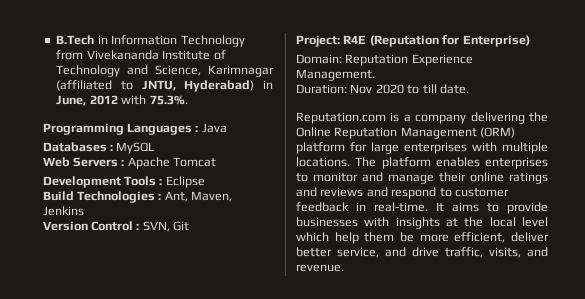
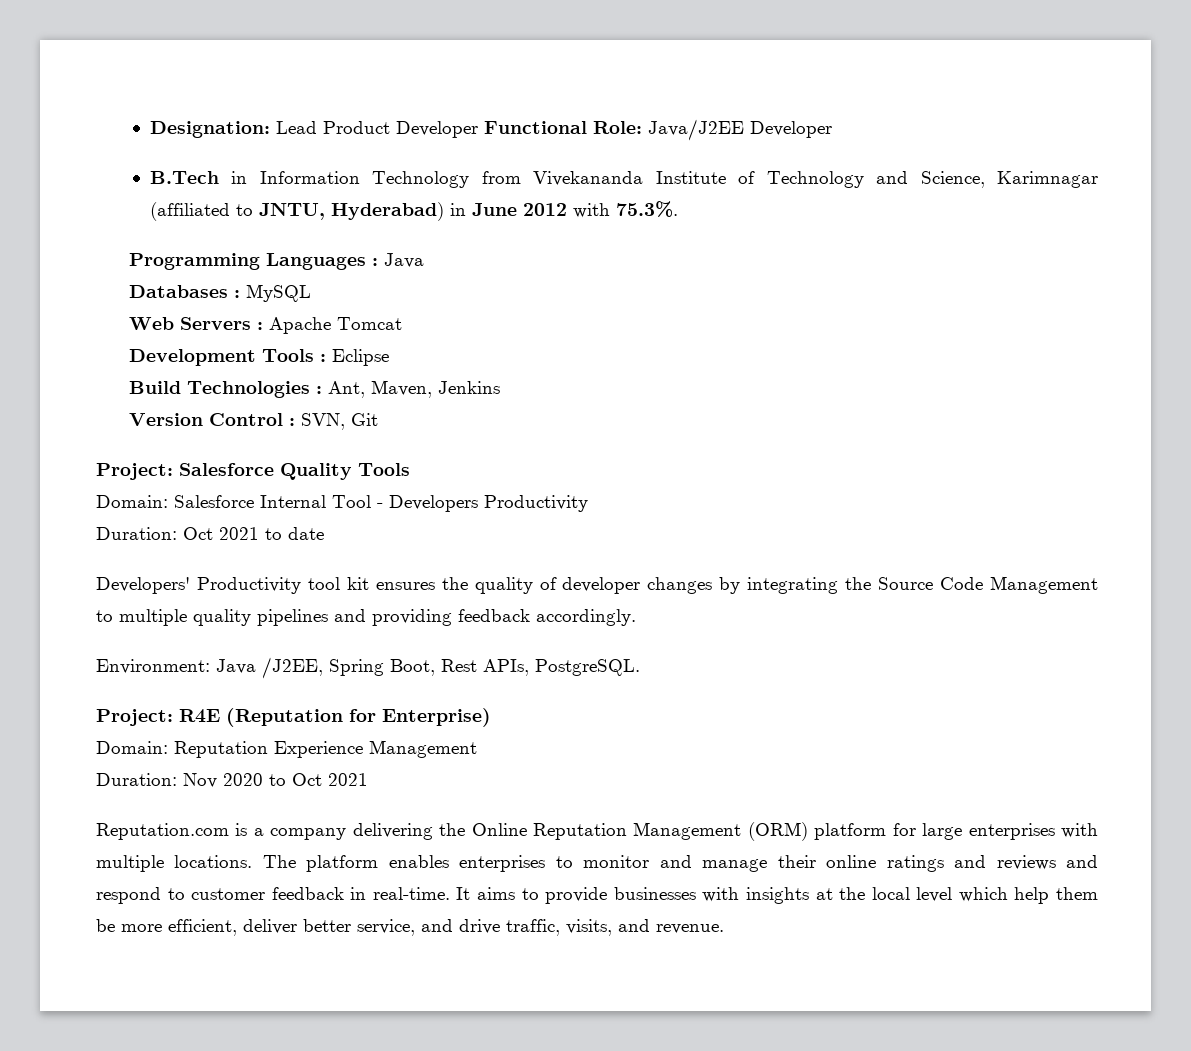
+ Designation: Lead Product Developer Functional Role: Java/J2EE Developer
- B.Tech in Information Technology from Vivekananda Institute of Technology and Science, Karimnagar (affiliated to JNTU, Hyderabad) in June, 2012 with 75.3%.
+ B.Tech in Information Technology from Vivekananda Institute of Technology and Science, Karimnagar (affiliated to JNTU, Hyderabad) in June 2012 with 75.3%.
+ Project: Salesforce Quality Tools
+ Domain: Salesforce Internal Tool - Developers Productivity
+ Duration: Oct 2021 to date
+ Developers' Productivity tool kit ensures the quality of developer changes by integrating the Source Code Management to multiple quality pipelines and providing feedback accordingly.
+ Environment: Java /J2EE, Spring Boot, Rest APIs, PostgreSQL.
- Domain: Reputation Experience Management.
+ Domain: Reputation Experience Management
- Duration: Nov 2020 to till date.
+ Duration: Nov 2020 to Oct 2021

